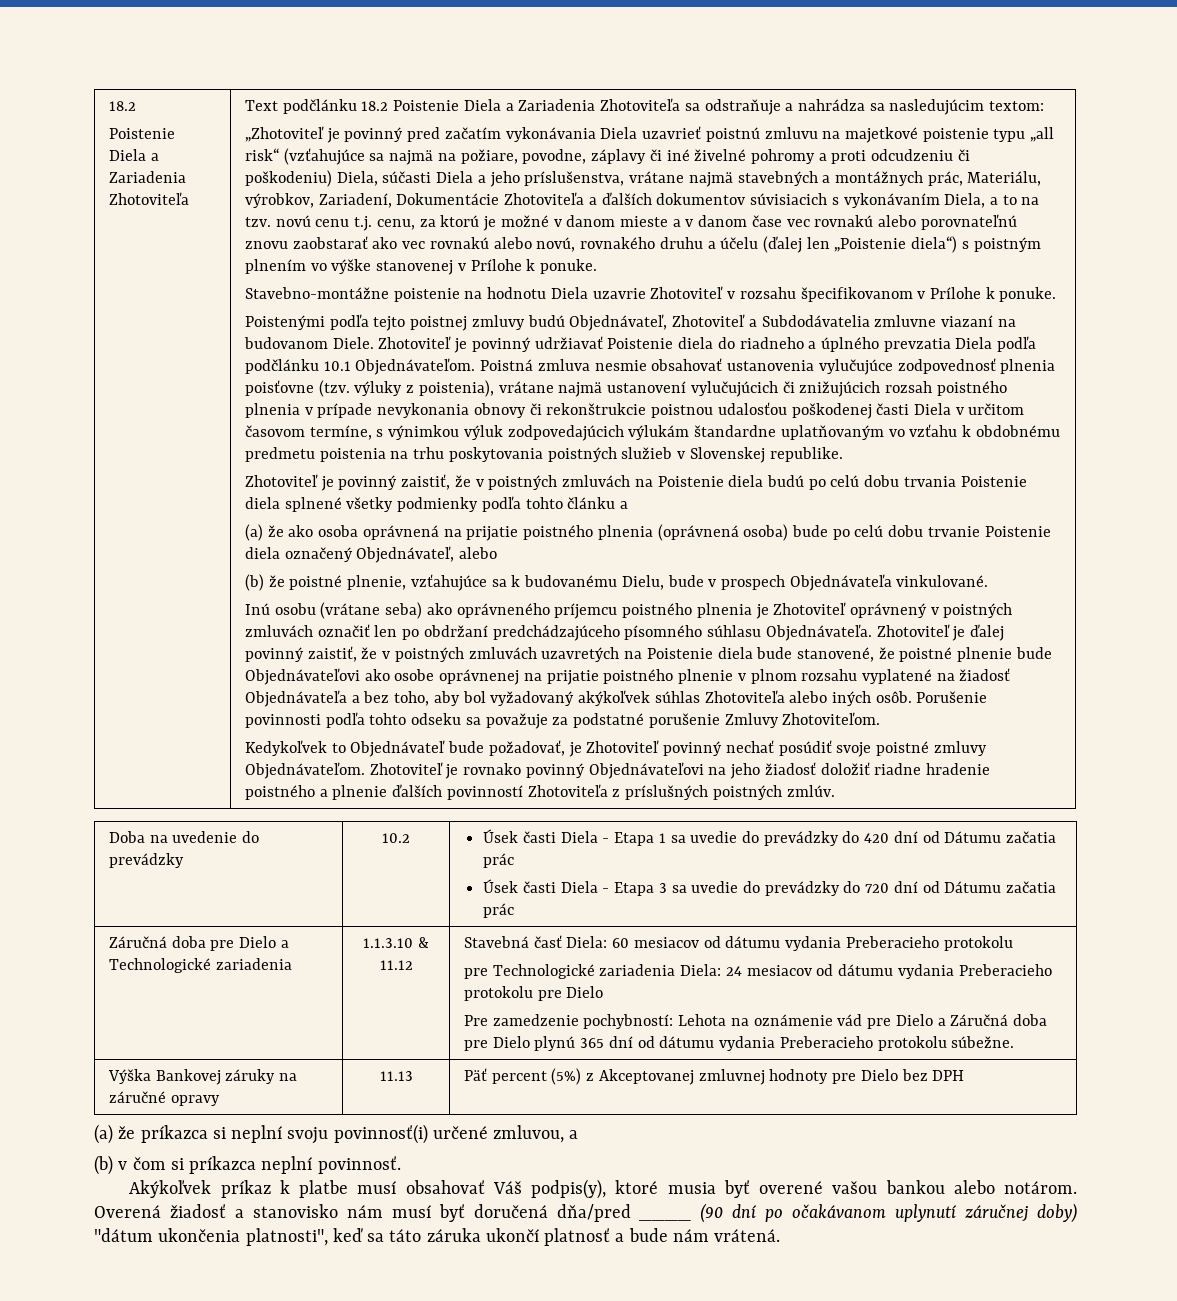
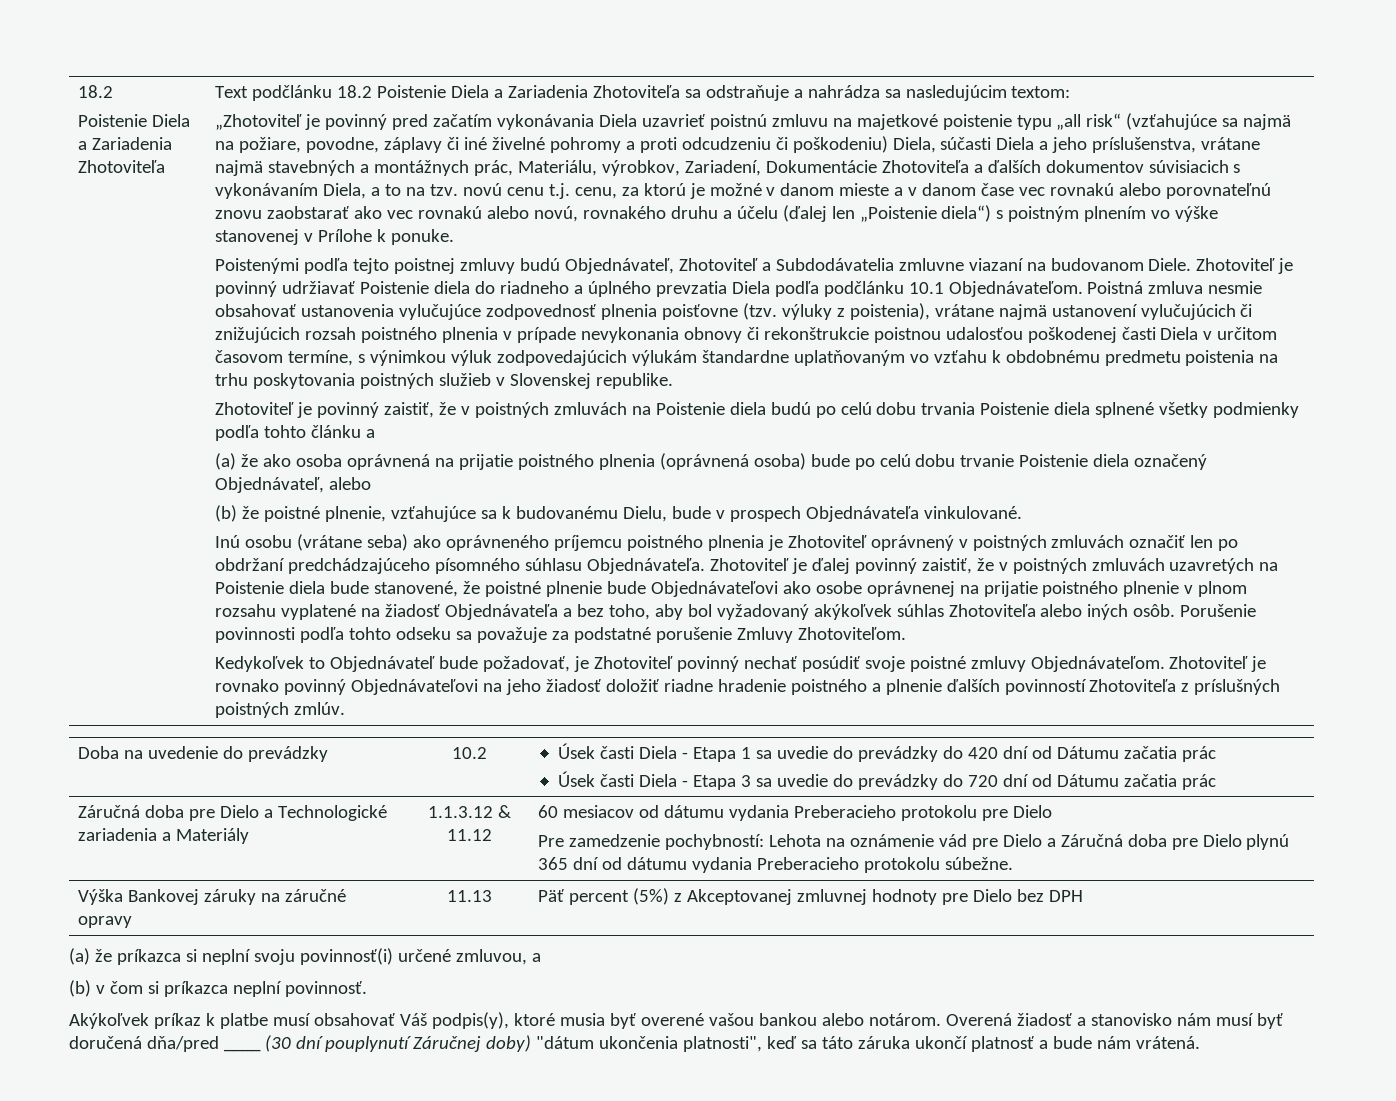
- Stavebno-montážne poistenie na hodnotu Diela uzavrie Zhotoviteľ v rozsahu špecifikovanom v Prílohe k ponuke.
- Záručná doba pre Dielo a Technologické zariadenia | 1.1.3.10 & 11.12
+ Záručná doba pre Dielo a Technologické zariadenia a Materiály | 1.1.3.12 & 11.12
- Stavebná časť Diela: 60 mesiacov od dátumu vydania Preberacieho protokolu
- pre Technologické zariadenia Diela: 24 mesiacov od dátumu vydania Preberacieho protokolu pre Dielo
+ 60 mesiacov od dátumu vydania Preberacieho protokolu pre Dielo
- Overená žiadosť a stanovisko nám musí byť doručená dňa/pred ____ (90 dní po očakávanom uplynutí záručnej doby) "dátum ukončenia platnosti", keď sa táto záruka ukončí platnosť a bude nám vrátená.
+ Overená žiadosť a stanovisko nám musí byť doručená dňa/pred ____ (30 dní pouplynutí Záručnej doby) "dátum ukončenia platnosti", keď sa táto záruka ukončí platnosť a bude nám vrátená.

